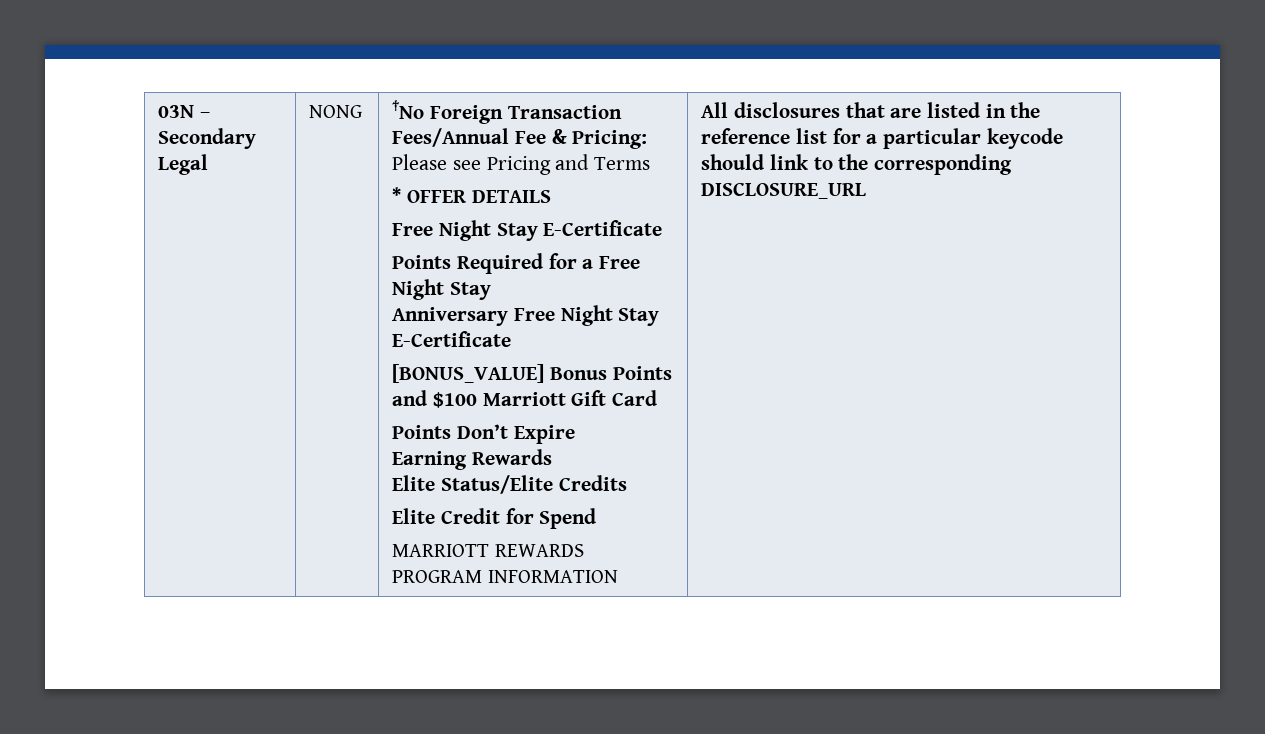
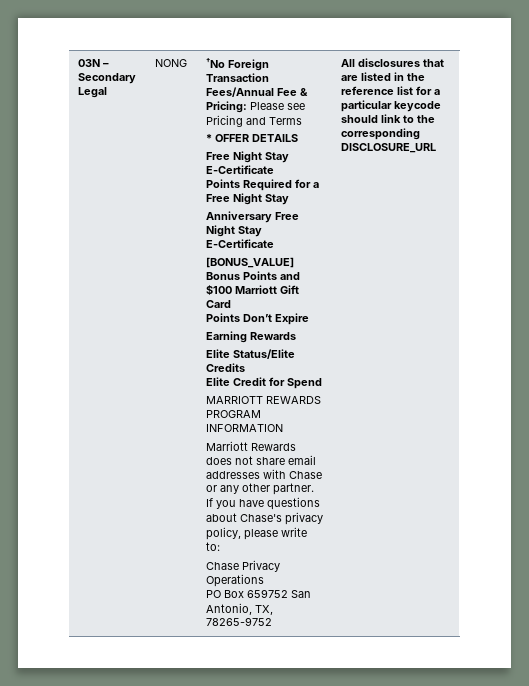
+ Marriott Rewards does not share email addresses with Chase or any other partner. If you have questions about Chase's privacy policy, please write to:
+ Chase Privacy Operations
+ PO Box 659752 San Antonio, TX, 78265-9752

